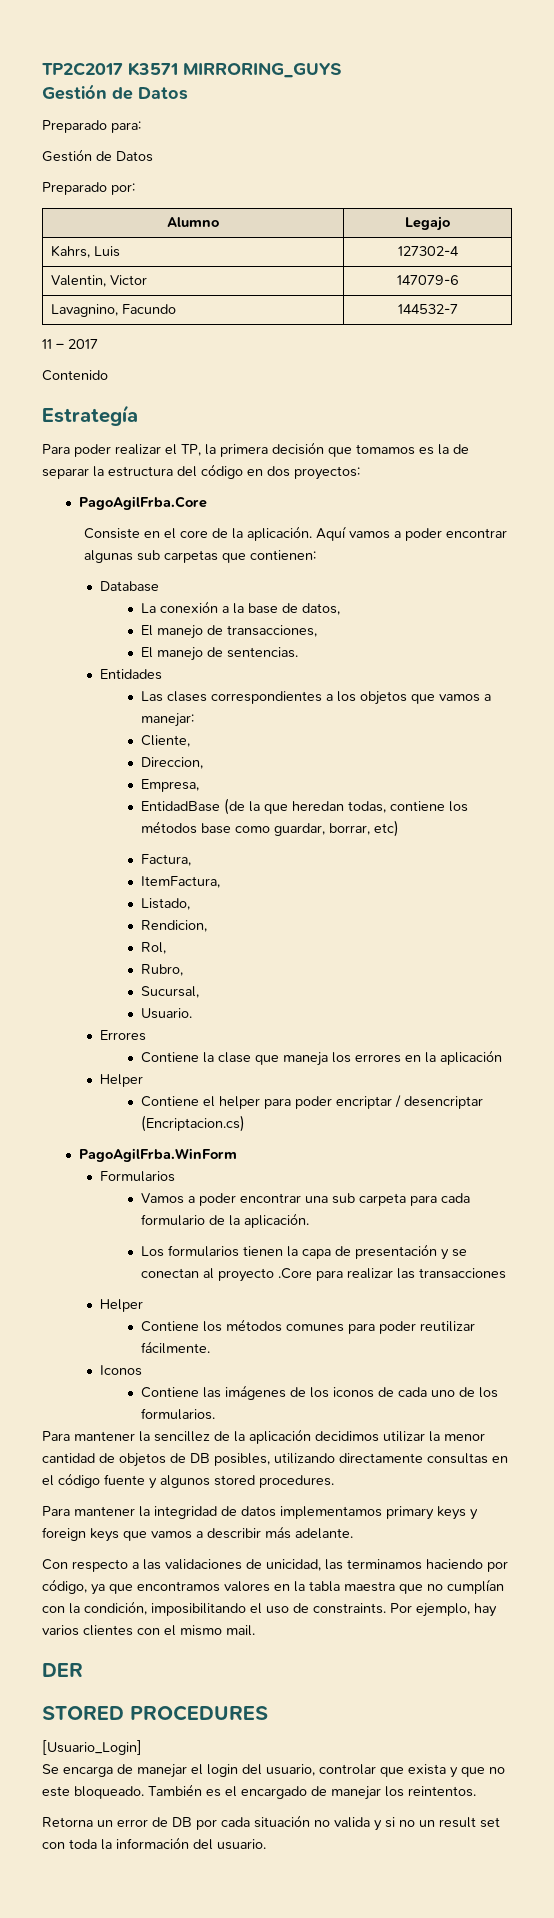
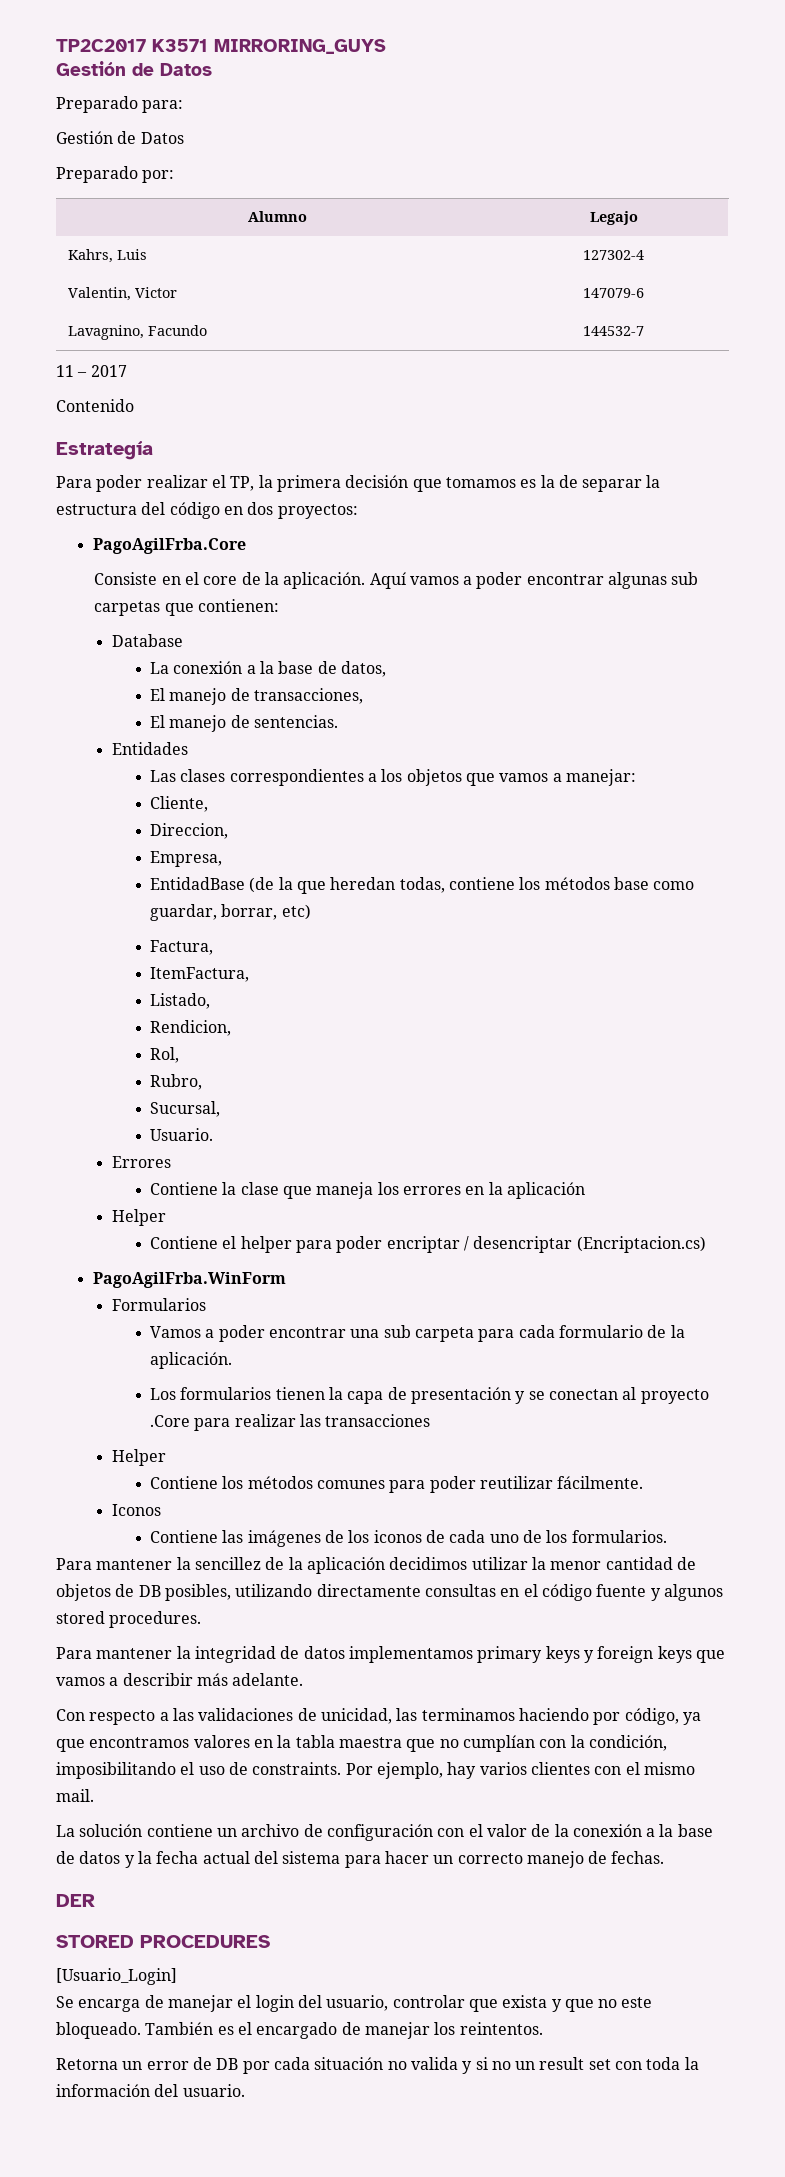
+ La solución contiene un archivo de configuración con el valor de la conexión a la base de datos y la fecha actual del sistema para hacer un correcto manejo de fechas.

